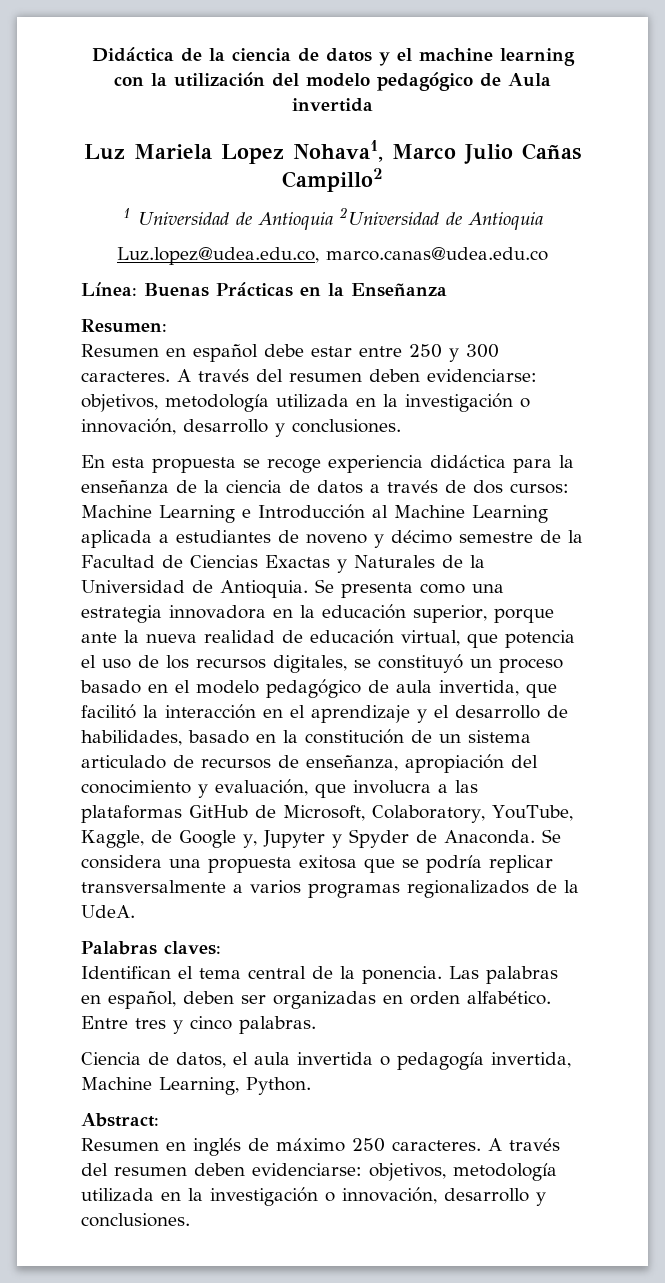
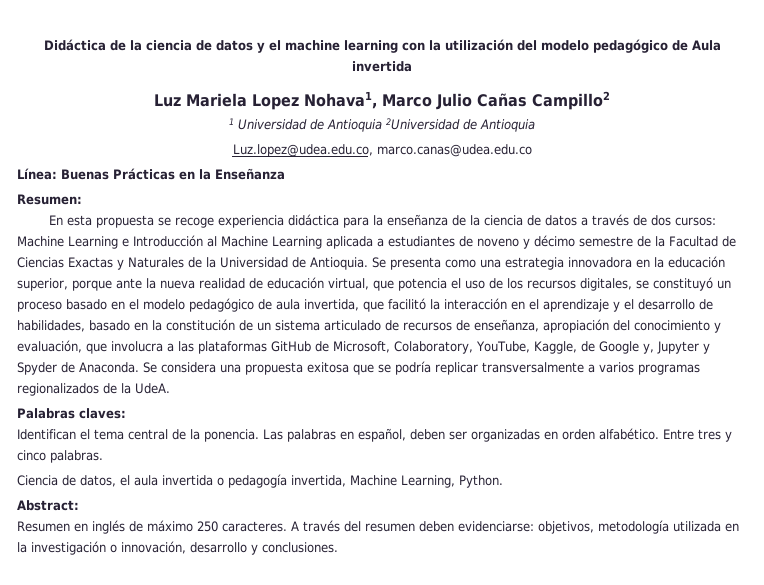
- Resumen en español debe estar entre 250 y 300 caracteres. A través del resumen deben evidenciarse: objetivos, metodología utilizada en la investigación o innovación, desarrollo y conclusiones.

